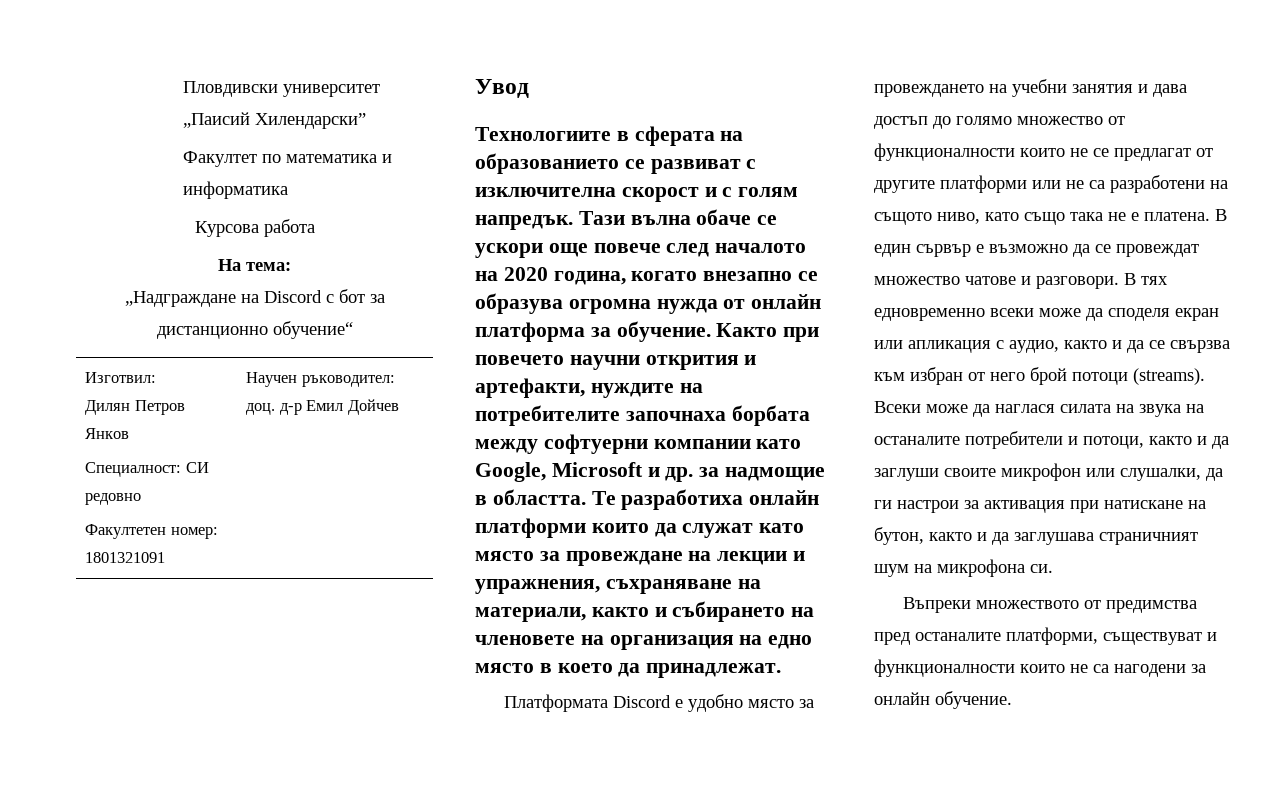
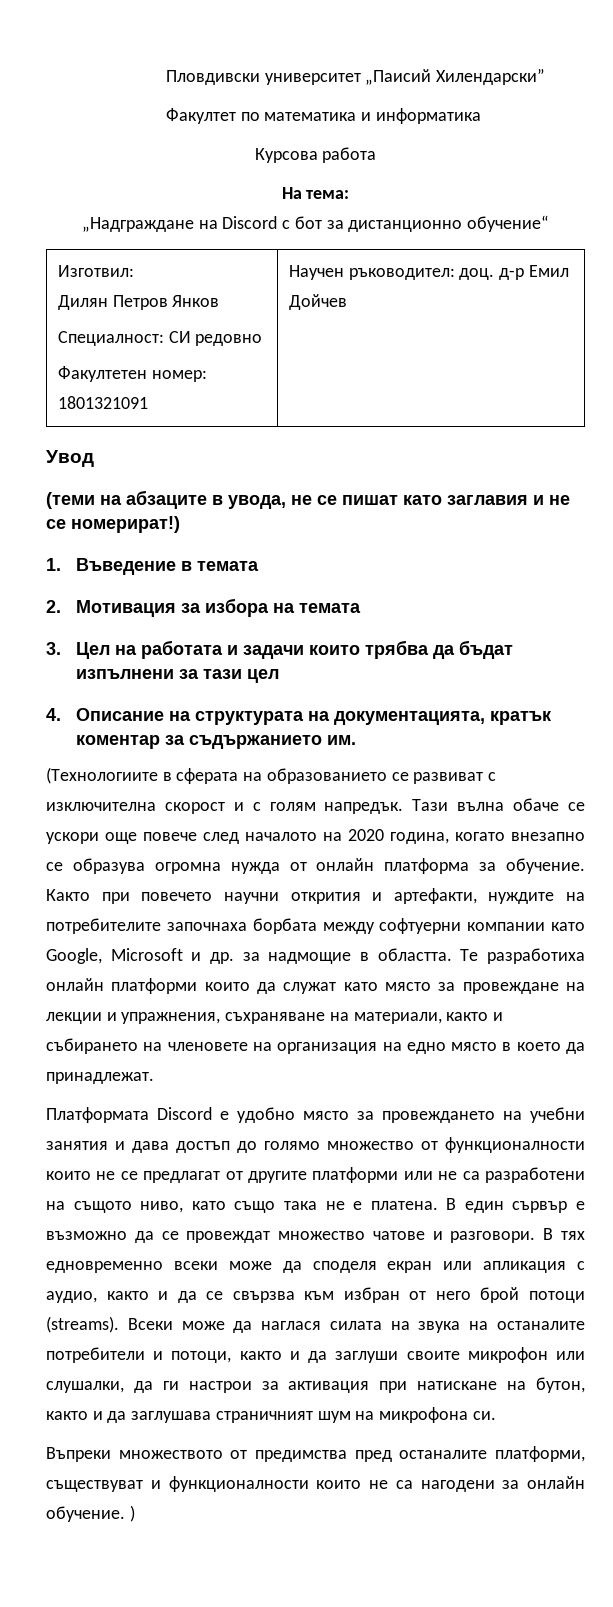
- Технологиите в сферата на образованието се развиват с изключителна скорост и с голям напредък.
+ (теми на абзаците в увода, не се пишат като заглавия и не се номерират!)
+ 1. Въведение в темата
+ 2. Мотивация за избора на темата
+ 3. Цел на работата и задачи които трябва да бъдат изпълнени за тази цел
+ 4. Описание на структурата на документацията, кратък коментар за съдържанието им.
+ (Технологиите в сферата на образованието се развиват с изключителна скорост и с голям напредък.
- Въпреки множеството от предимства пред останалите платформи, съществуват и функционалности които не са нагодени за онлайн обучение.
+ Въпреки множеството от предимства пред останалите платформи, съществуват и функционалности които не са нагодени за онлайн обучение. )

